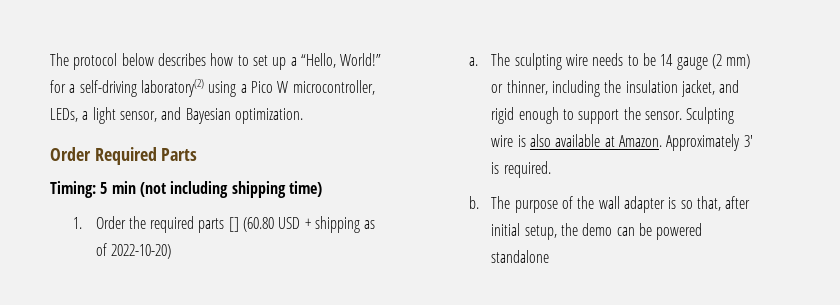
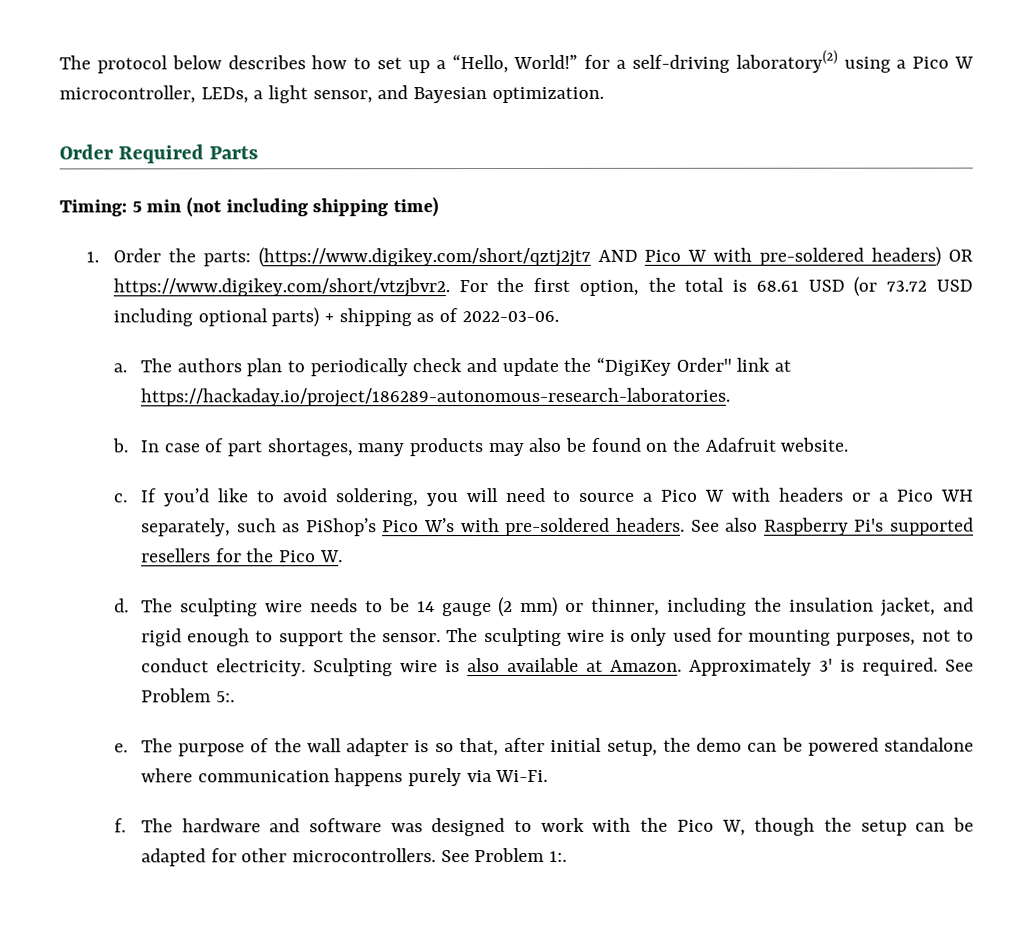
- 1. Order the required parts [] (60.80 USD + shipping as of 2022-10-20)
- a.
+ 1. Order the parts: (https://www.digikey.com/short/qztj2jt7 AND Pico W with pre-soldered headers) OR https://www.digikey.com/short/vtzjbvr2. For the first option, the total is 68.61 USD (or 73.72 USD including optional parts) + shipping as of 2022-03-06.
+ a. The authors plan to periodically check and update the “DigiKey Order" link at https://hackaday.io/project/186289-autonomous-research-laboratories.
+ b. In case of part shortages, many products may also be found on the Adafruit website.
+ c. If you’d like to avoid soldering, you will need to source a Pico W with headers or a Pico WH separately, such as PiShop’s Pico W’s with pre-soldered headers. See also Raspberry Pi's supported resellers for the Pico W.
+ d.
+ The sculpting wire is only used for mounting purposes, not to conduct electricity.
- Approximately 3' is required.
- b.
+ Approximately 3' is required. See Problem 5:.
+ e.
- The purpose of the wall adapter is so that, after initial setup, the demo can be powered standalone
+ The purpose of the wall adapter is so that, after initial setup, the demo can be powered standalone where communication happens purely via Wi-Fi.
+ f. The hardware and software was designed to work with the Pico W, though the setup can be adapted for other microcontrollers. See Problem 1:.

